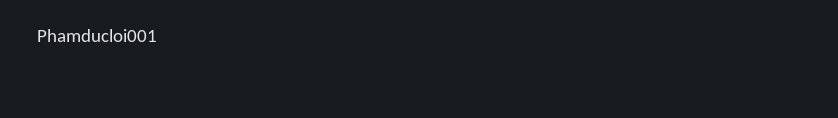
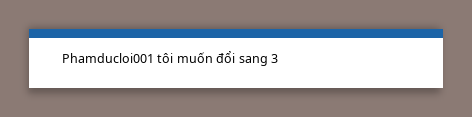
- Phamducloi001
+ Phamducloi001 tôi muốn đổi sang 3

